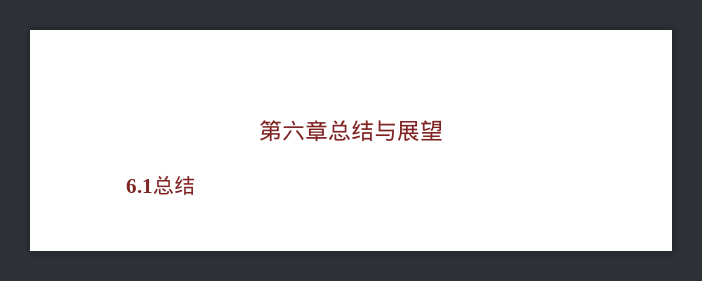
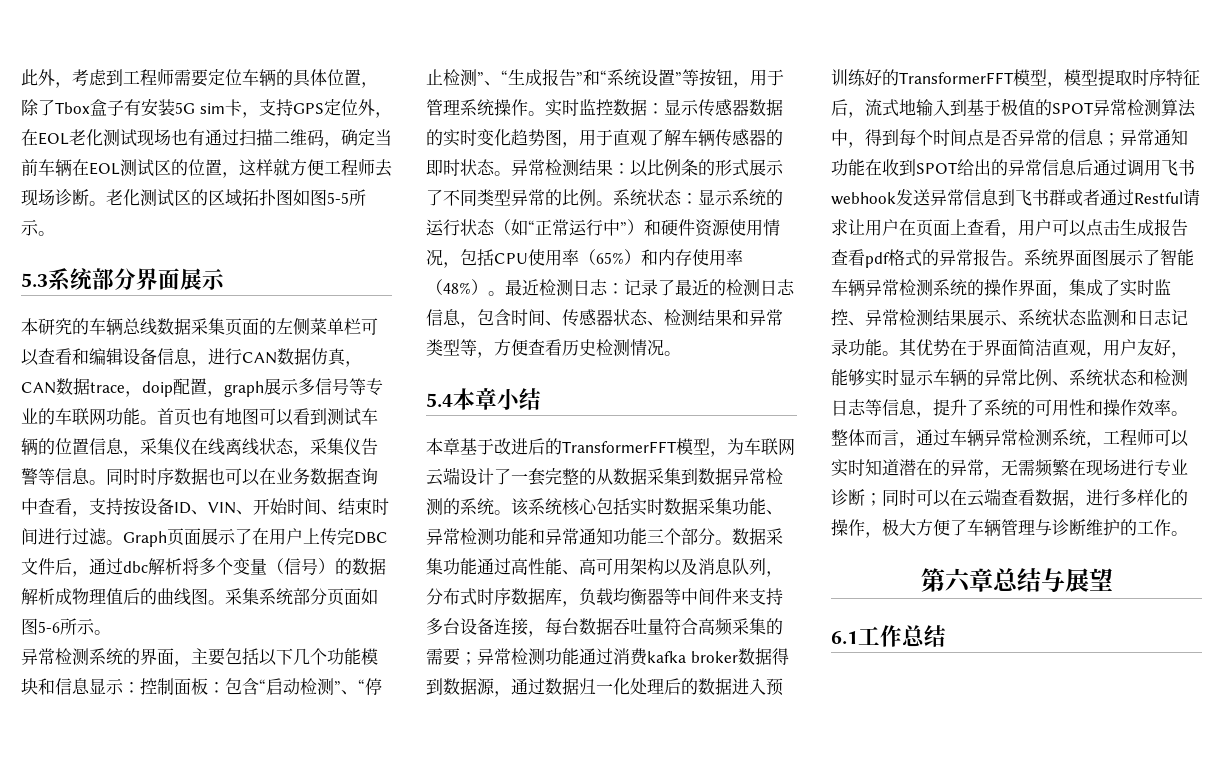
+ 此外，考虑到工程师需要定位车辆的具体位置，除了Tbox盒子有安装5G sim卡，支持GPS定位外，在EOL老化测试现场也有通过扫描二维码，确定当前车辆在EOL测试区的位置，这样就方便工程师去现场诊断。老化测试区的区域拓扑图如图5-5所示。
+ 5.3系统部分界面展示
+ 本研究的车辆总线数据采集页面的左侧菜单栏可以查看和编辑设备信息，进行CAN数据仿真，CAN数据trace，doip配置，graph展示多信号等专业的车联网功能。首页也有地图可以看到测试车辆的位置信息，采集仪在线离线状态，采集仪告警等信息。同时时序数据也可以在业务数据查询中查看，支持按设备ID、VIN、开始时间、结束时间进行过滤。Graph页面展示了在用户上传完DBC文件后，通过dbc解析将多个变量（信号）的数据解析成物理值后的曲线图。采集系统部分页面如图5-6所示。
+ 异常检测系统的界面，主要包括以下几个功能模块和信息显示：控制面板：包含“启动检测”、“停止检测”、“生成报告”和“系统设置”等按钮，用于管理系统操作。实时监控数据：显示传感器数据的实时变化趋势图，用于直观了解车辆传感器的即时状态。异常检测结果：以比例条的形式展示了不同类型异常的比例。系统状态：显示系统的运行状态（如“正常运行中”）和硬件资源使用情况，包括CPU使用率（65%）和内存使用率（48%）。最近检测日志：记录了最近的检测日志信息，包含时间、传感器状态、检测结果和异常类型等，方便查看历史检测情况。
+ 5.4本章小结
+ 本章基于改进后的TransformerFFT模型，为车联网云端设计了一套完整的从数据采集到数据异常检测的系统。该系统核心包括实时数据采集功能、异常检测功能和异常通知功能三个部分。数据采集功能通过高性能、高可用架构以及消息队列，分布式时序数据库，负载均衡器等中间件来支持多台设备连接，每台数据吞吐量符合高频采集的需要；异常检测功能通过消费kafka broker数据得到数据源，通过数据归一化处理后的数据进入预训练好的TransformerFFT模型，模型提取时序特征后，流式地输入到基于极值的SPOT异常检测算法中，得到每个时间点是否异常的信息；异常通知功能在收到SPOT给出的异常信息后通过调用飞书webhook发送异常信息到飞书群或者通过Restful请求让用户在页面上查看，用户可以点击生成报告查看pdf格式的异常报告。系统界面图展示了智能车辆异常检测系统的操作界面，集成了实时监控、异常检测结果展示、系统状态监测和日志记录功能。其优势在于界面简洁直观，用户友好，能够实时显示车辆的异常比例、系统状态和检测日志等信息，提升了系统的可用性和操作效率。整体而言，通过车辆异常检测系统，工程师可以实时知道潜在的异常，无需频繁在现场进行专业诊断；同时可以在云端查看数据，进行多样化的操作，极大方便了车辆管理与诊断维护的工作。
- 6.1总结
+ 6.1工作总结

